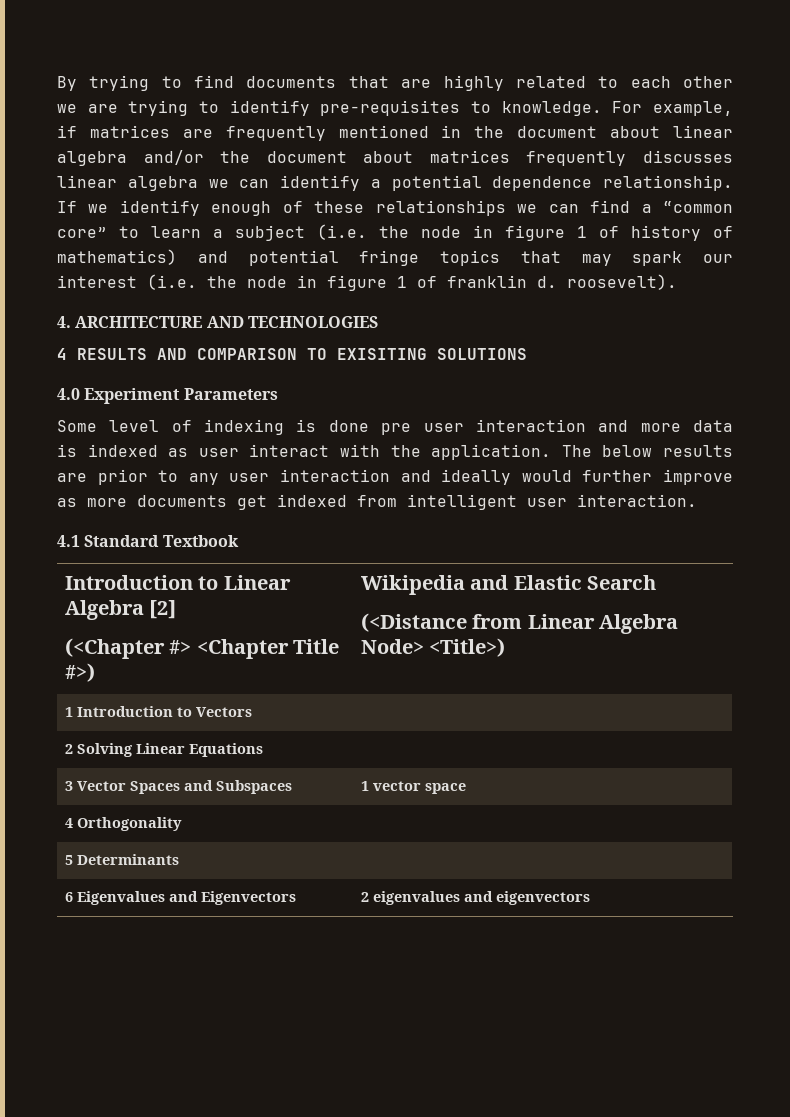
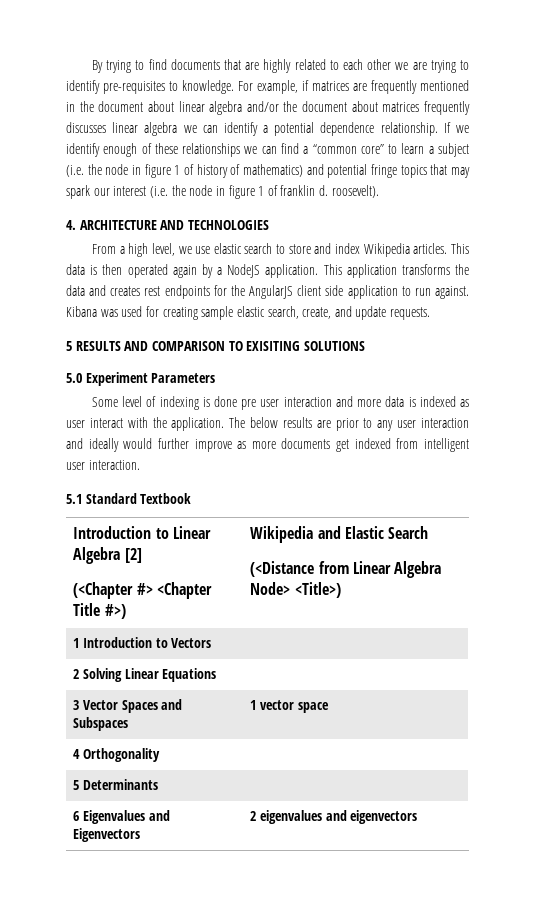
- 4 RESULTS AND COMPARISON TO EXISITING SOLUTIONS
+ From a high level, we use elastic search to store and index Wikipedia articles. This data is then operated again by a NodeJS application. This application transforms the data and creates rest endpoints for the AngularJS client side application to run against. Kibana was used for creating sample elastic search, create, and update requests.
+ 5 RESULTS AND COMPARISON TO EXISITING SOLUTIONS
- 4.0 Experiment Parameters
+ 5.0 Experiment Parameters
- 4.1 Standard Textbook
+ 5.1 Standard Textbook

